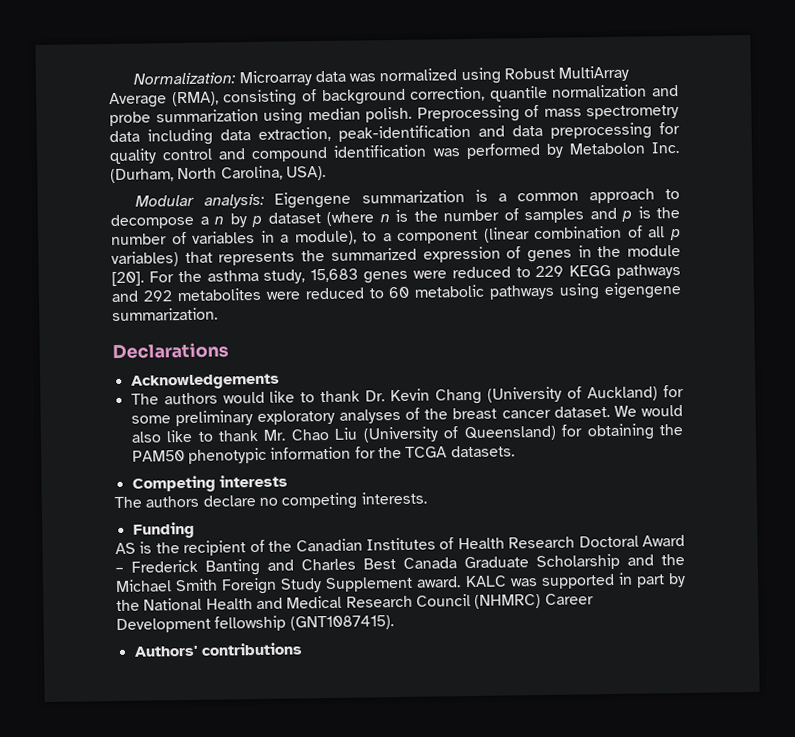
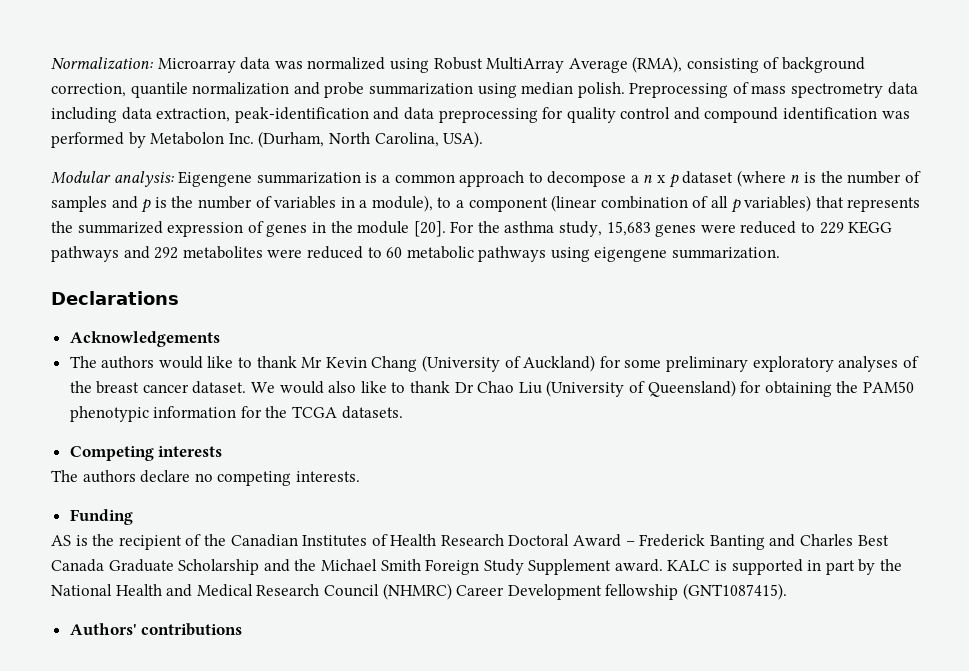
- Modular analysis: Eigengene summarization is a common approach to decompose a n by p dataset (where n is the number of samples and p is the number of variables in a module), to a component (linear combination of all p variables) that represents the summarized expression of genes in the module [20].
+ Modular analysis: Eigengene summarization is a common approach to decompose a n x p dataset (where n is the number of samples and p is the number of variables in a module), to a component (linear combination of all p variables) that represents the summarized expression of genes in the module [20].
- The authors would like to thank Dr. Kevin Chang (University of Auckland) for some preliminary exploratory analyses of the breast cancer dataset.
+ The authors would like to thank Mr Kevin Chang (University of Auckland) for some preliminary exploratory analyses of the breast cancer dataset.
- We would also like to thank Mr. Chao Liu (University of Queensland) for obtaining the PAM50 phenotypic information for the TCGA datasets.
+ We would also like to thank Dr Chao Liu (University of Queensland) for obtaining the PAM50 phenotypic information for the TCGA datasets.
- KALC was supported in part by the National Health and Medical Research Council (NHMRC) Career Development fellowship (GNT1087415).
+ KALC is supported in part by the National Health and Medical Research Council (NHMRC) Career Development fellowship (GNT1087415).

